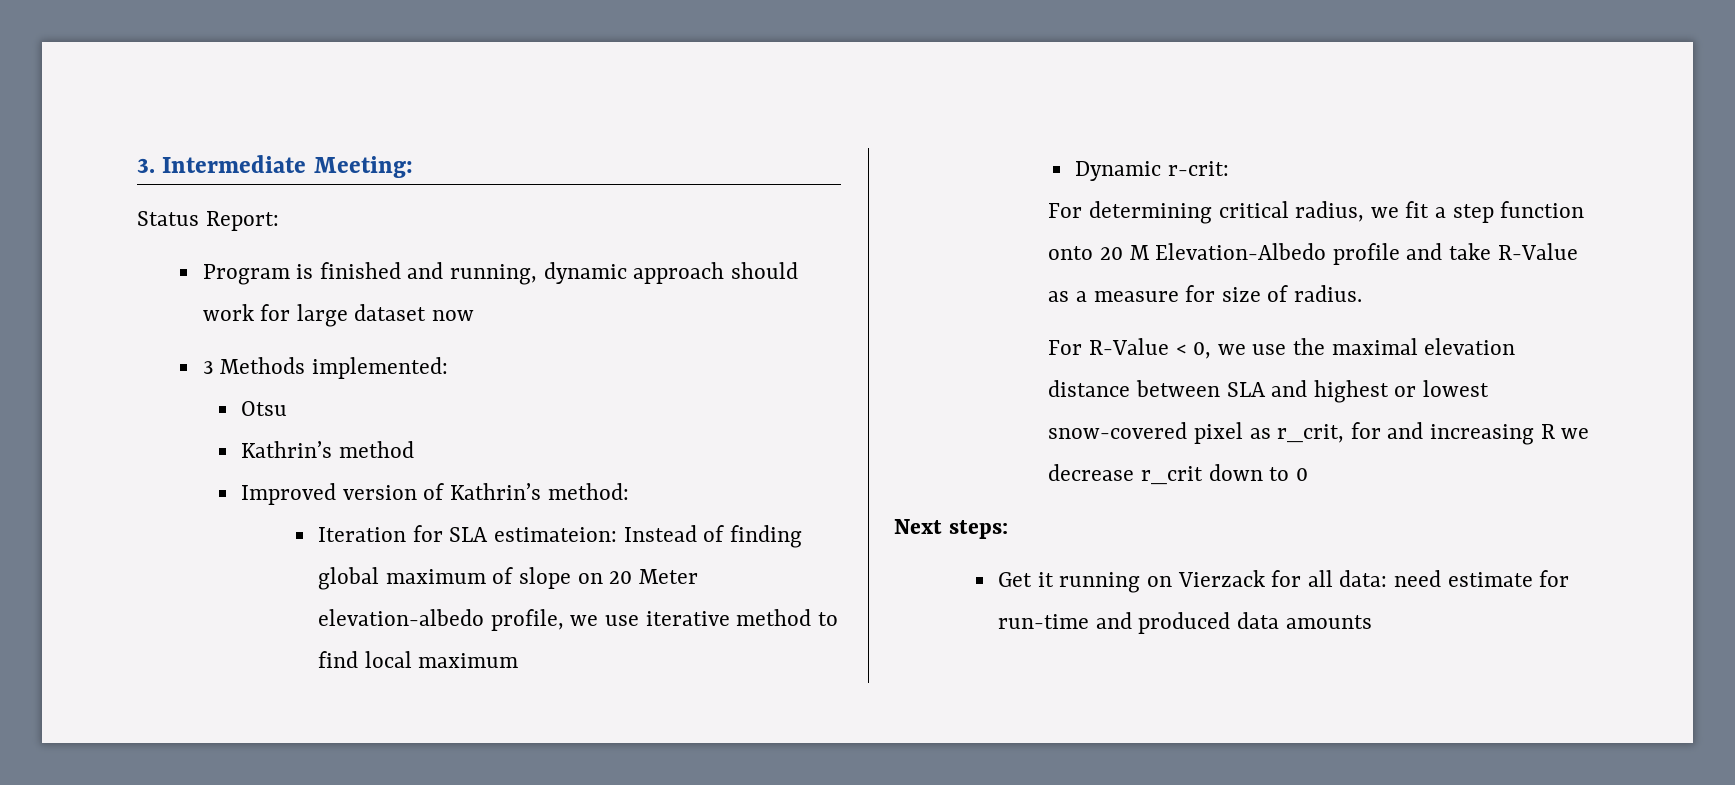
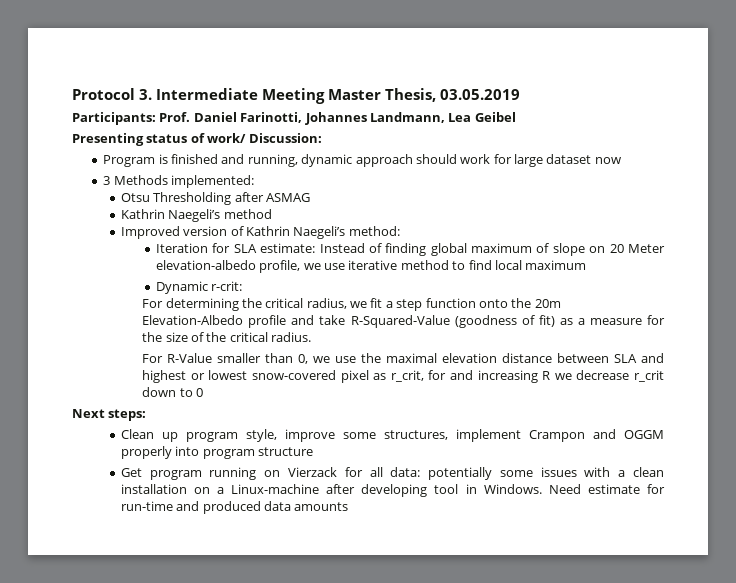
- 3. Intermediate Meeting:
- Status Report:
+ Protocol 3. Intermediate Meeting Master Thesis, 03.05.2019
+ Participants: Prof. Daniel Farinotti, Johannes Landmann, Lea Geibel
+ Presenting status of work/ Discussion:
- Otsu
- Kathrin’s method
+ Otsu Thresholding after ASMAG
+ Kathrin Naegeli’s method
- Improved version of Kathrin’s method:
+ Improved version of Kathrin Naegeli’s method:
- Iteration for SLA estimateion: Instead of finding global maximum of slope on 20 Meter elevation-albedo profile, we use iterative method to find local maximum
+ Iteration for SLA estimate: Instead of finding global maximum of slope on 20 Meter elevation-albedo profile, we use iterative method to find local maximum
- For determining critical radius, we fit a step function onto 20 M Elevation-Albedo profile and take R-Value as a measure for size of radius.
+ For determining the critical radius, we fit a step function onto the 20m Elevation-Albedo profile and take R-Squared-Value (goodness of fit) as a measure for the size of the critical radius.
- For R-Value < 0, we use the maximal elevation distance between SLA and highest or lowest snow-covered pixel as r_crit, for and increasing R we decrease r_crit down to 0
+ For R-Value smaller than 0, we use the maximal elevation distance between SLA and highest or lowest snow-covered pixel as r_crit, for and increasing R we decrease r_crit down to 0
+ Clean up program style, improve some structures, implement Crampon and OGGM properly into program structure
- Get it running on Vierzack for all data: need estimate for run-time and produced data amounts
+ Get program running on Vierzack for all data: potentially some issues with a clean installation on a Linux-machine after developing tool in Windows. Need estimate for run-time and produced data amounts

